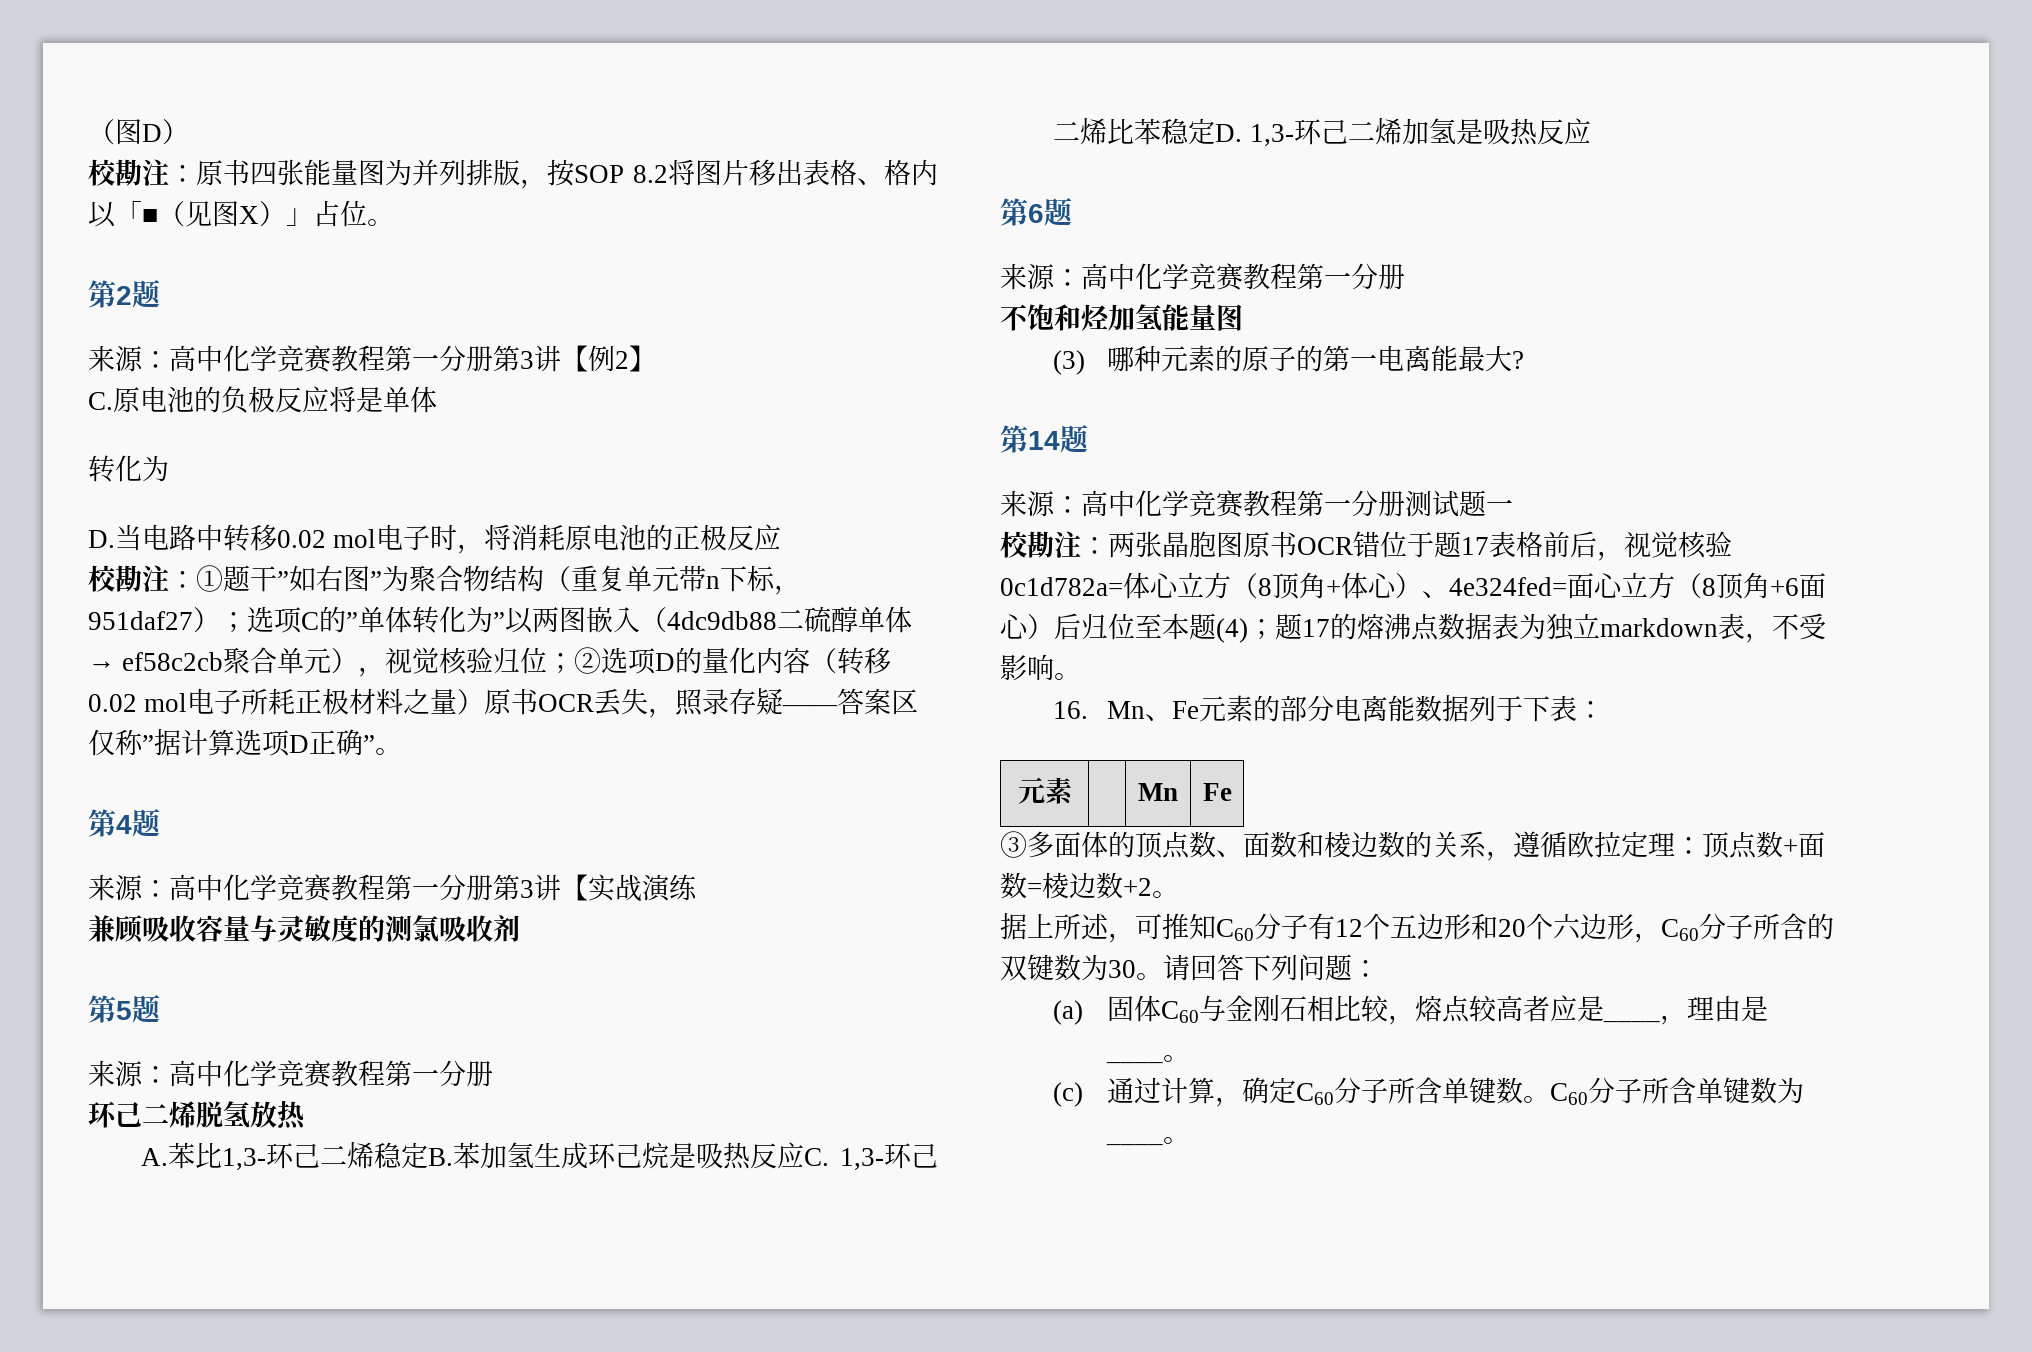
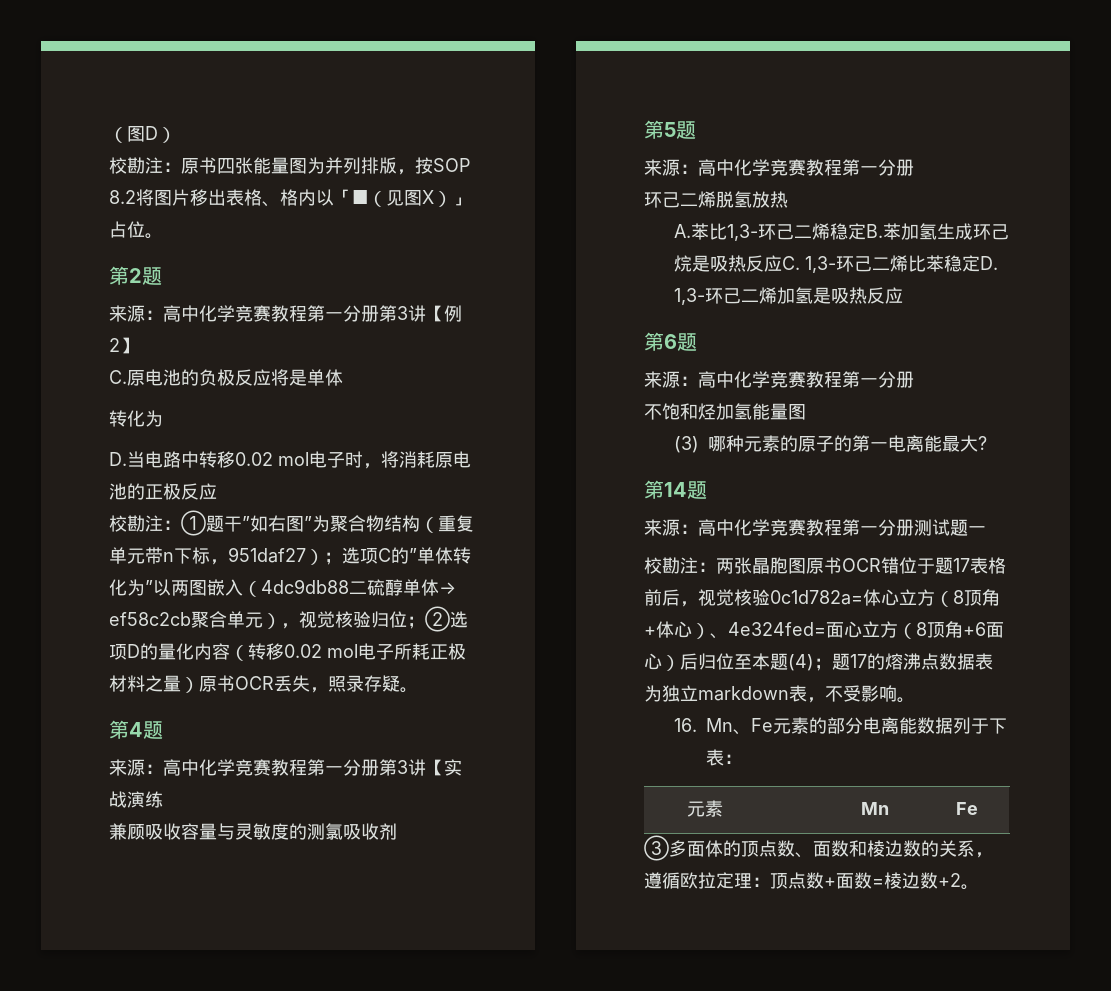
- ②选项D的量化内容（转移0.02 mol电子所耗正极材料之量）原书OCR丢失，照录存疑——答案区仅称”据计算选项D正确”。
+ ②选项D的量化内容（转移0.02 mol电子所耗正极材料之量）原书OCR丢失，照录存疑。
- 据上所述，可推知C60分子有12个五边形和20个六边形，C60分子所含的双键数为30。请回答下列问题：
- (a)固体C60与金刚石相比较，熔点较高者应是____，理由是____。
- (c)通过计算，确定C60分子所含单键数。C60分子所含单键数为____。

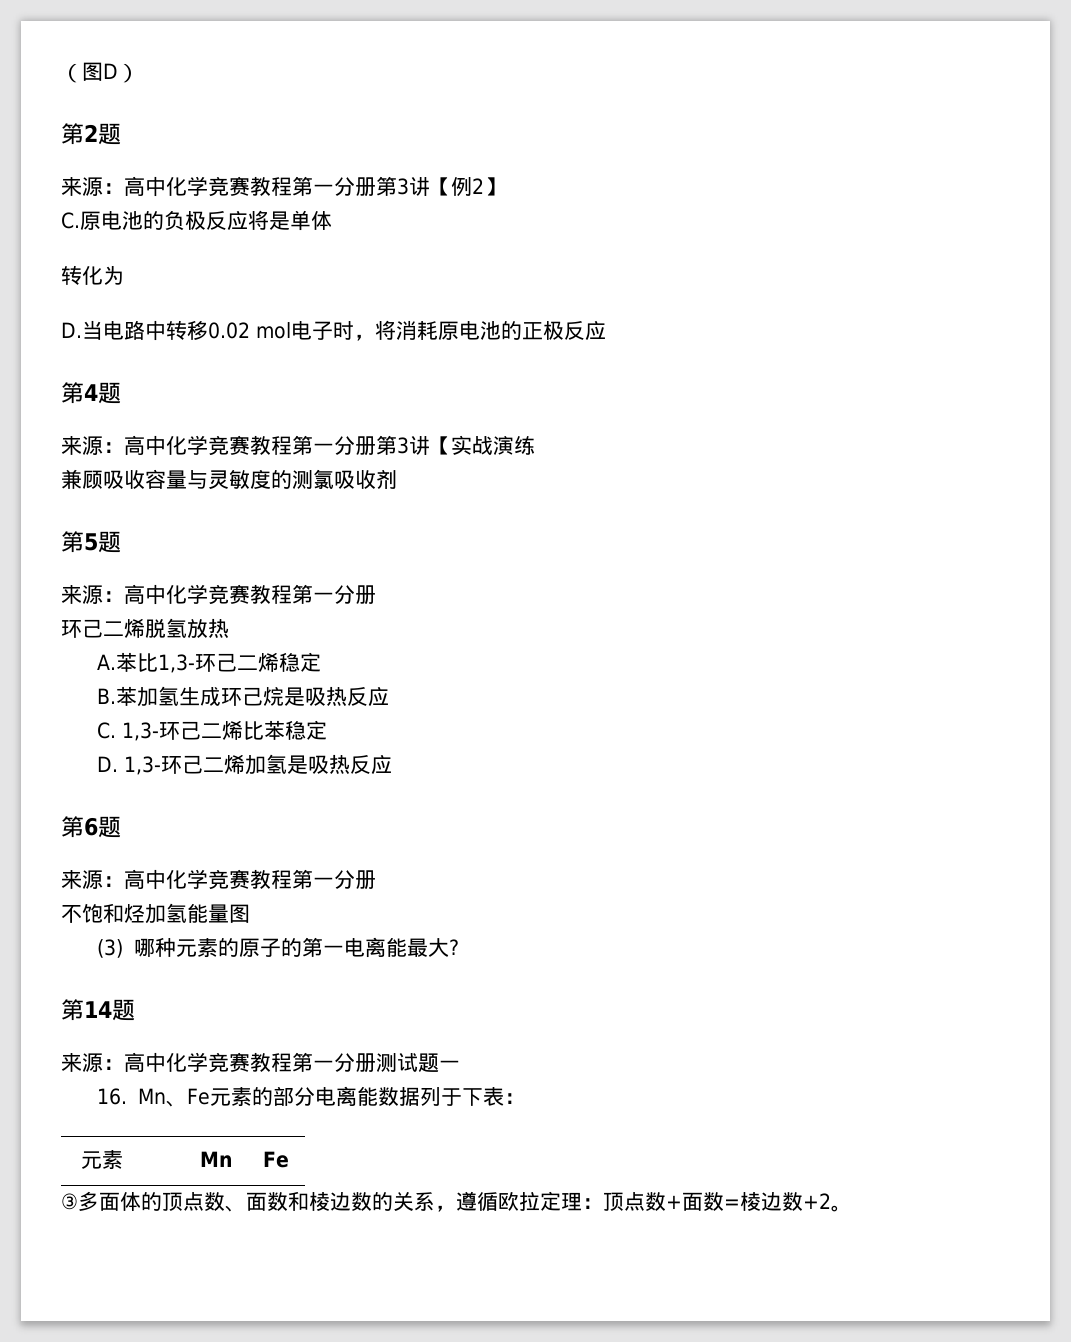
- 校勘注：原书四张能量图为并列排版，按SOP 8.2将图片移出表格、格内以「■（见图X）」占位。
- 校勘注：①题干”如右图”为聚合物结构（重复单元带n下标，951daf27）；选项C的”单体转化为”以两图嵌入（4dc9db88二硫醇单体→ ef58c2cb聚合单元），视觉核验归位；②选项D的量化内容（转移0.02 mol电子所耗正极材料之量）原书OCR丢失，照录存疑。
- A.苯比1,3-环己二烯稳定B.苯加氢生成环己烷是吸热反应C. 1,3-环己二烯比苯稳定D. 1,3-环己二烯加氢是吸热反应
+ A.苯比1,3-环己二烯稳定
+ B.苯加氢生成环己烷是吸热反应
+ C. 1,3-环己二烯比苯稳定
+ D. 1,3-环己二烯加氢是吸热反应
- 校勘注：两张晶胞图原书OCR错位于题17表格前后，视觉核验0c1d782a=体心立方（8顶角+体心）、4e324fed=面心立方（8顶角+6面心）后归位至本题(4)；题17的熔沸点数据表为独立markdown表，不受影响。

